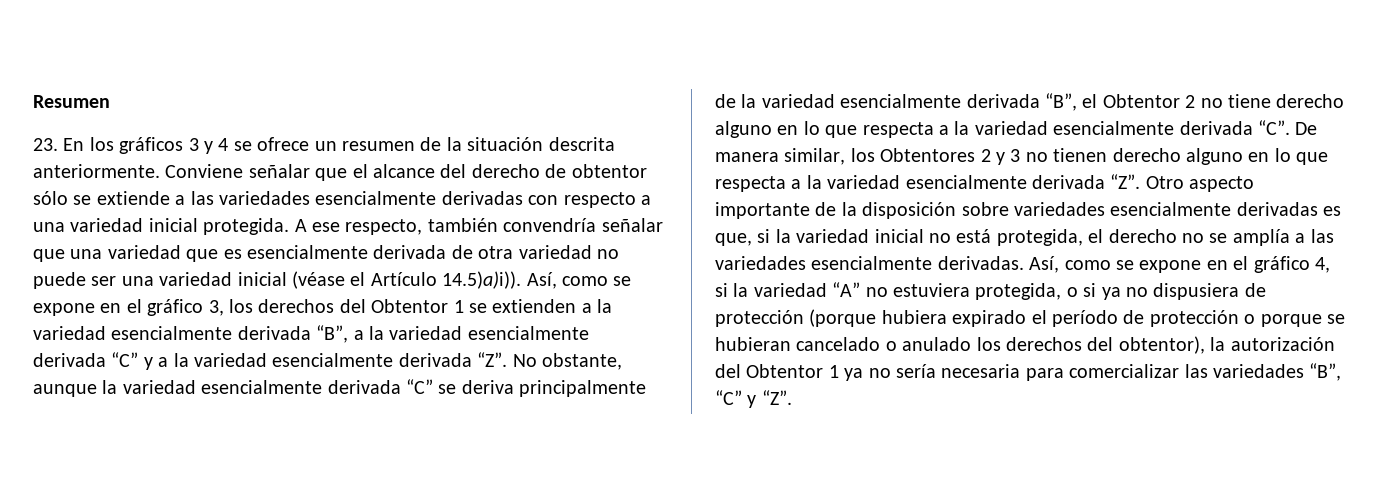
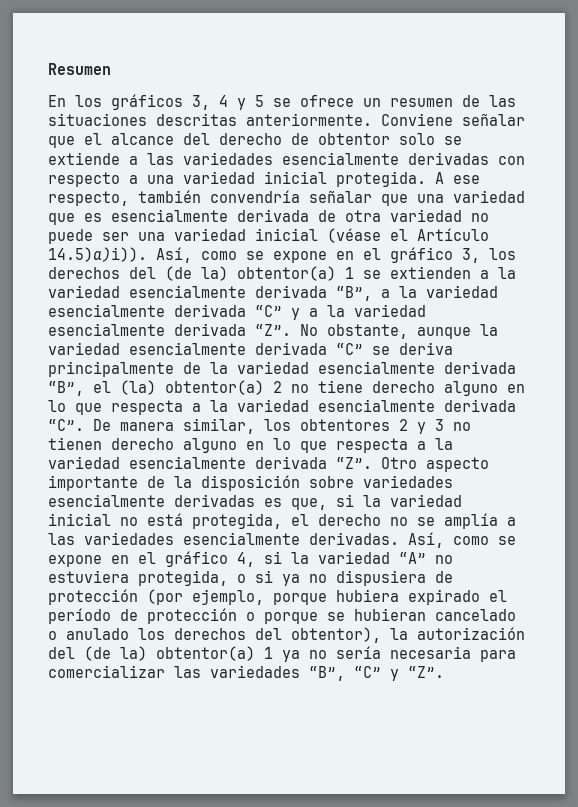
- 23. En los gráficos 3 y 4 se ofrece un resumen de la situación descrita anteriormente.
+ En los gráficos 3, 4 y 5 se ofrece un resumen de las situaciones descritas anteriormente.
- Conviene señalar que el alcance del derecho de obtentor sólo se extiende a las variedades esencialmente derivadas con respecto a una variedad inicial protegida.
+ Conviene señalar que el alcance del derecho de obtentor solo se extiende a las variedades esencialmente derivadas con respecto a una variedad inicial protegida.
- A ese respecto, también convendría señalar que una variedad que es esencialmente derivada de otra variedad no puede ser una variedad inicial (véase el Artículo 14.5)a)i)). Así, como se expone en el gráfico 3, los derechos del Obtentor 1 se extienden a la variedad esencialmente derivada “B”, a la variedad esencialmente derivada “C” y a la variedad esencialmente derivada “Z”. No obstante, aunque la variedad esencialmente derivada “C” se deriva principalmente de la variedad esencialmente derivada “B”, el Obtentor 2 no tiene derecho alguno en lo que respecta a la variedad esencialmente derivada “C”. De manera similar, los Obtentores 2 y 3 no tienen derecho alguno en lo que respecta a la variedad esencialmente derivada “Z”. Otro aspecto importante de la disposición sobre variedades esencialmente derivadas es que, si la variedad inicial no está protegida, el derecho no se amplía a las variedades esencialmente derivadas.
+ A ese respecto, también convendría señalar que una variedad que es esencialmente derivada de otra variedad no puede ser una variedad inicial (véase el Artículo 14.5)a)i)). Así, como se expone en el gráfico 3, los derechos del (de la) obtentor(a) 1 se extienden a la variedad esencialmente derivada “B”, a la variedad esencialmente derivada “C” y a la variedad esencialmente derivada “Z”. No obstante, aunque la variedad esencialmente derivada “C” se deriva principalmente de la variedad esencialmente derivada “B”, el (la) obtentor(a) 2 no tiene derecho alguno en lo que respecta a la variedad esencialmente derivada “C”. De manera similar, los obtentores 2 y 3 no tienen derecho alguno en lo que respecta a la variedad esencialmente derivada “Z”. Otro aspecto importante de la disposición sobre variedades esencialmente derivadas es que, si la variedad inicial no está protegida, el derecho no se amplía a las variedades esencialmente derivadas.
- Así, como se expone en el gráfico 4, si la variedad “A” no estuviera protegida, o si ya no dispusiera de protección (porque hubiera expirado el período de protección o porque se hubieran cancelado o anulado los derechos del obtentor), la autorización del Obtentor 1 ya no sería necesaria para comercializar las variedades “B”, “C” y “Z”.
+ Así, como se expone en el gráfico 4, si la variedad “A” no estuviera protegida, o si ya no dispusiera de protección (por ejemplo, porque hubiera expirado el período de protección o porque se hubieran cancelado o anulado los derechos del obtentor), la autorización del (de la) obtentor(a) 1 ya no sería necesaria para comercializar las variedades “B”, “C” y “Z”.

